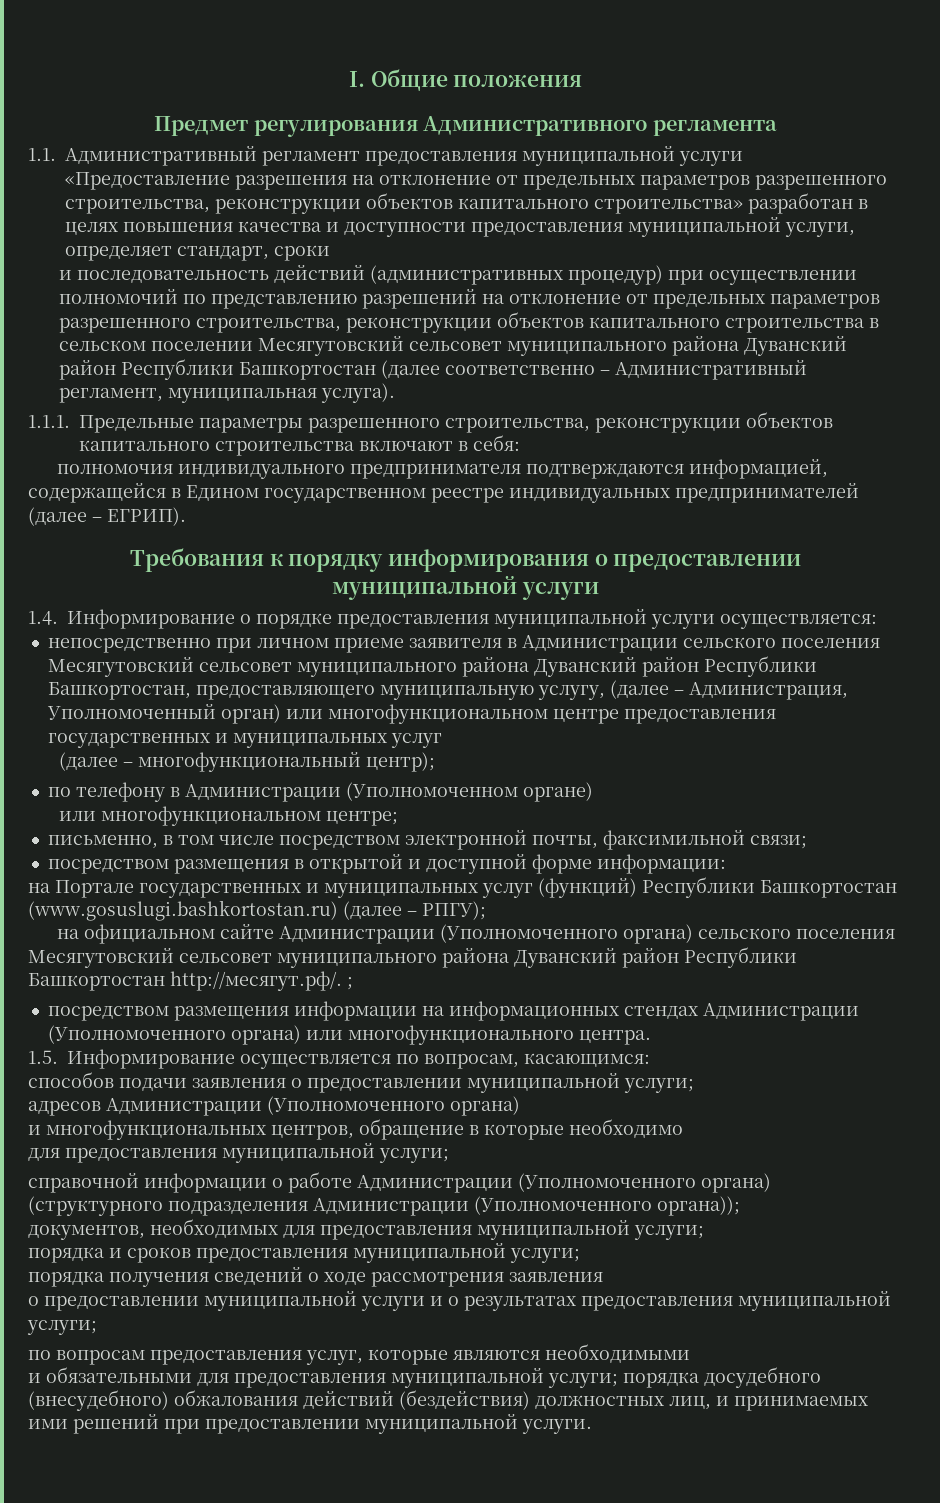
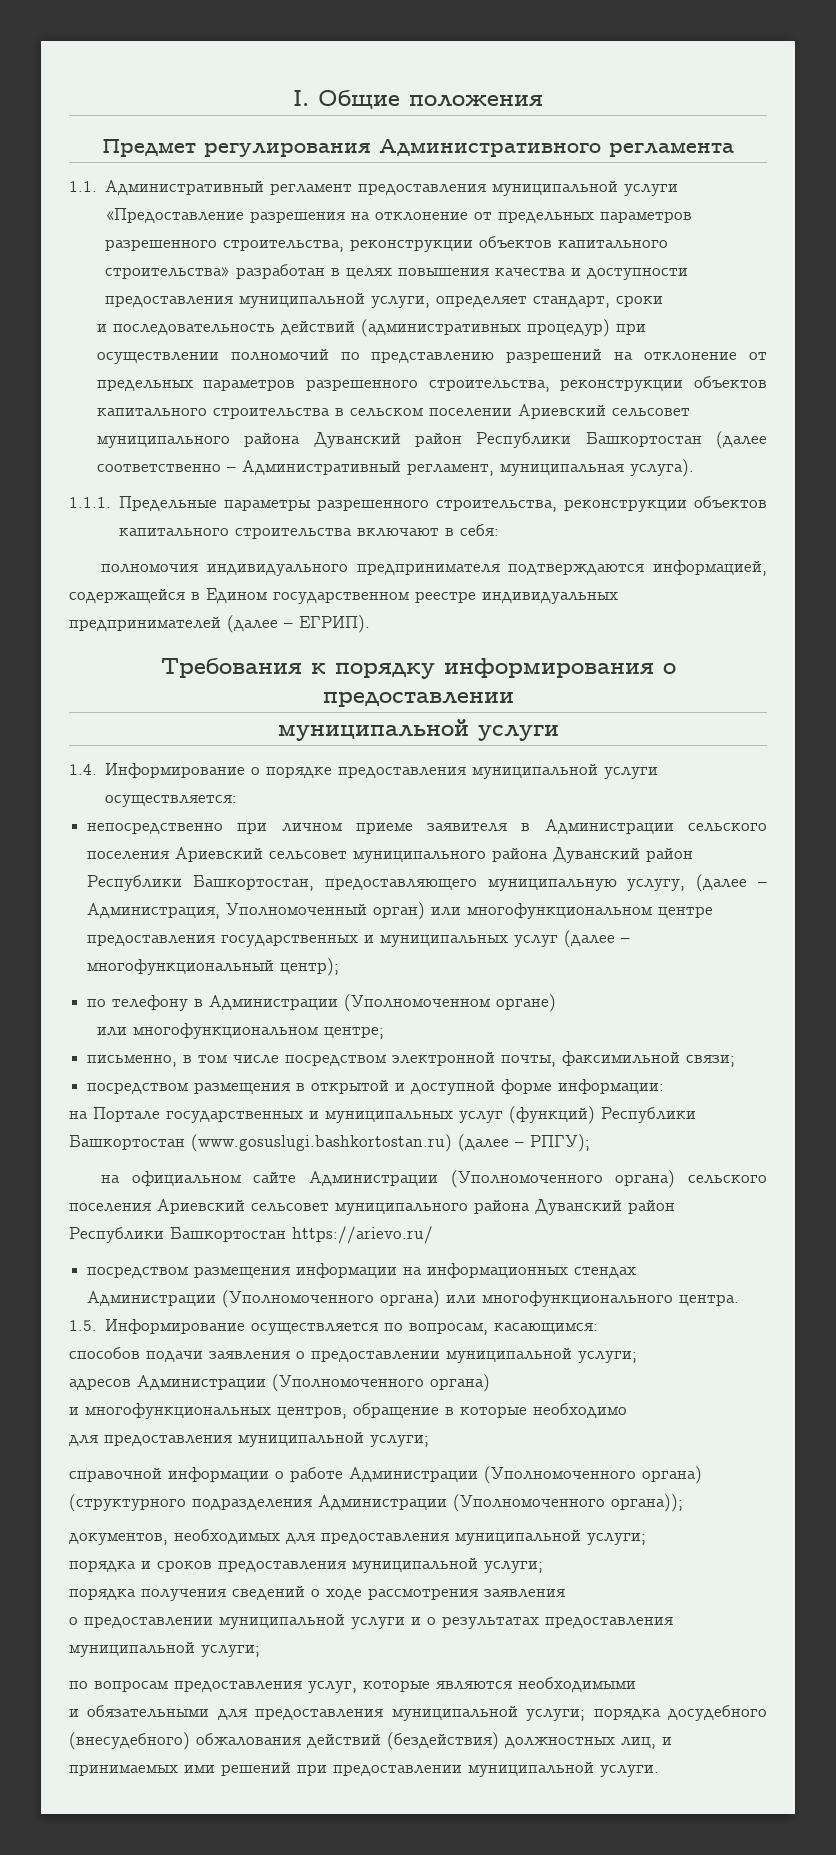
- и последовательность действий (административных процедур) при осуществлении полномочий по представлению разрешений на отклонение от предельных параметров разрешенного строительства, реконструкции объектов капитального строительства в сельском поселении Месягутовский сельсовет муниципального района Дуванский район Республики Башкортостан (далее соответственно – Административный регламент, муниципальная услуга).
+ и последовательность действий (административных процедур) при осуществлении полномочий по представлению разрешений на отклонение от предельных параметров разрешенного строительства, реконструкции объектов капитального строительства в сельском поселении Ариевский сельсовет муниципального района Дуванский район Республики Башкортостан (далее соответственно – Административный регламент, муниципальная услуга).
- непосредственно при личном приеме заявителя в Администрации сельского поселения Месягутовский сельсовет муниципального района Дуванский район Республики Башкортостан, предоставляющего муниципальную услугу, (далее – Администрация, Уполномоченный орган) или многофункциональном центре предоставления государственных и муниципальных услуг
- (далее – многофункциональный центр);
+ непосредственно при личном приеме заявителя в Администрации сельского поселения Ариевский сельсовет муниципального района Дуванский район Республики Башкортостан, предоставляющего муниципальную услугу, (далее – Администрация, Уполномоченный орган) или многофункциональном центре предоставления государственных и муниципальных услуг (далее – многофункциональный центр);
- на официальном сайте Администрации (Уполномоченного органа) сельского поселения Месягутовский сельсовет муниципального района Дуванский район Республики Башкортостан http://месягут.рф/. ;
+ на официальном сайте Администрации (Уполномоченного органа) сельского поселения Ариевский сельсовет муниципального района Дуванский район Республики Башкортостан https://arievo.ru/

